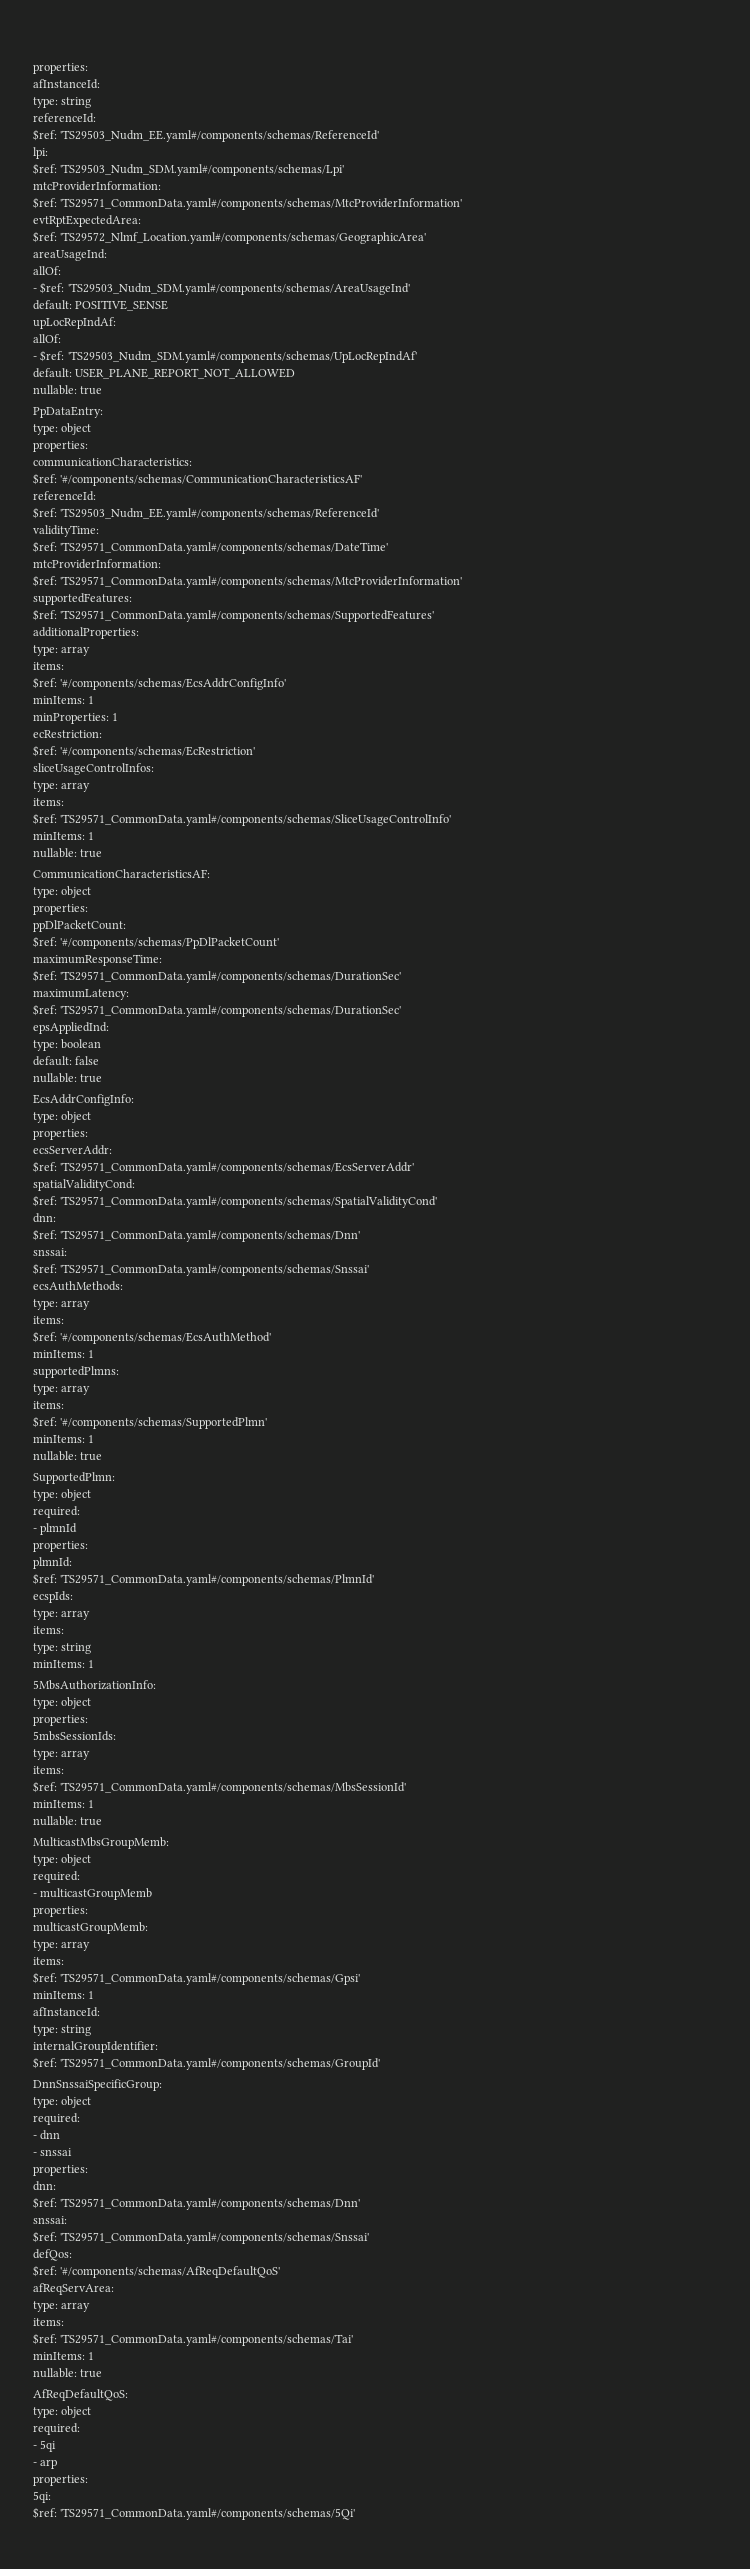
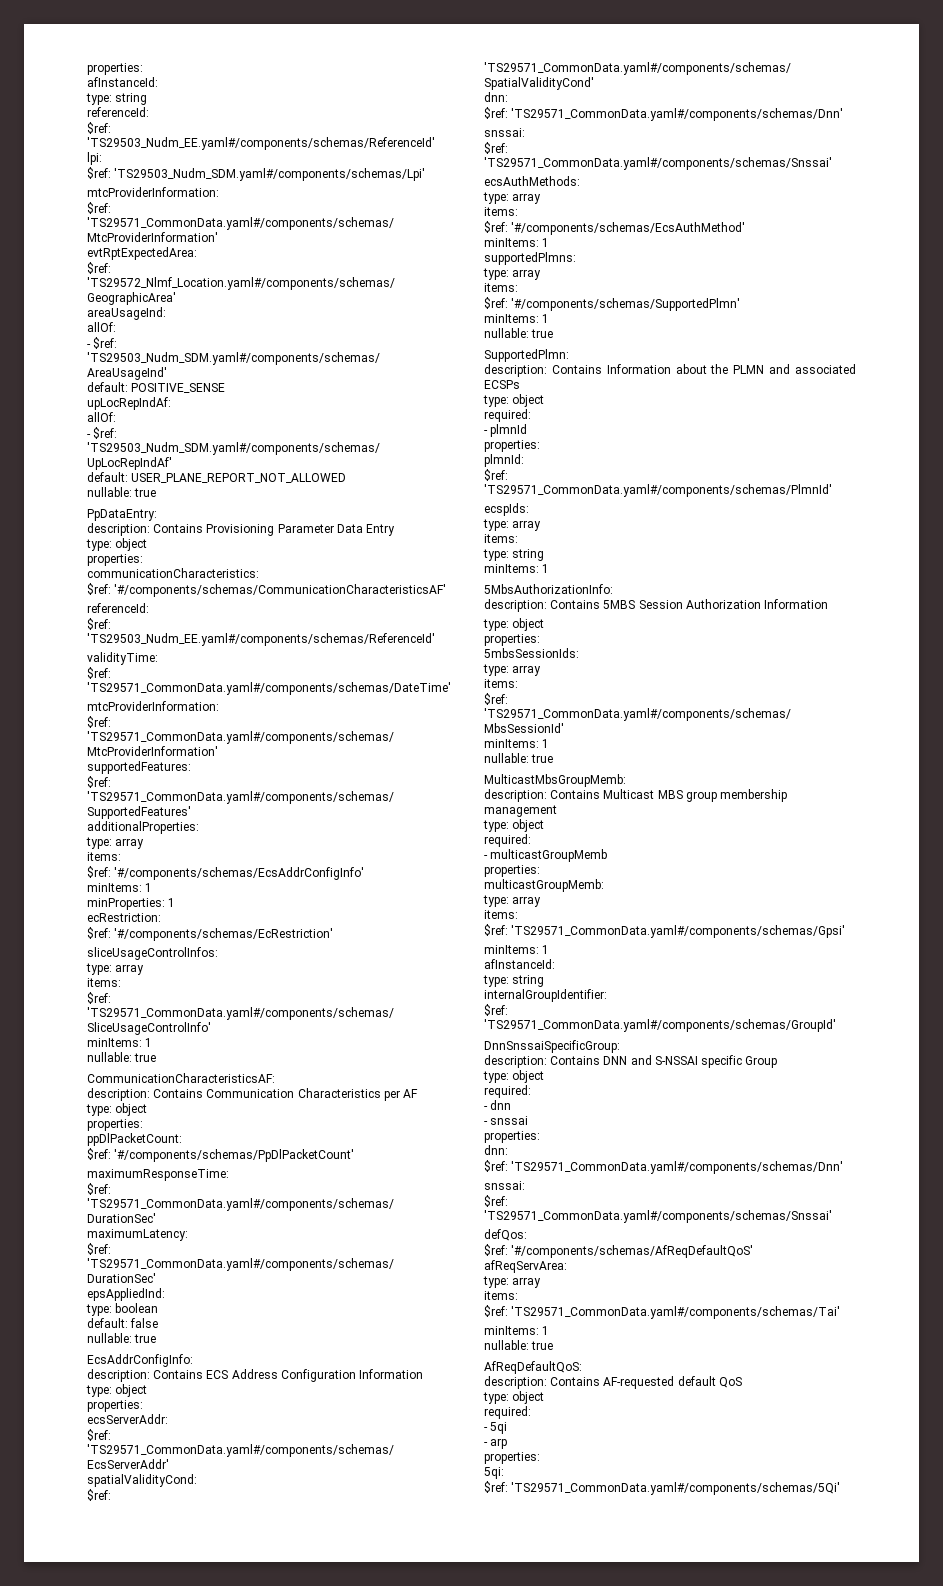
+ description: Contains Provisioning Parameter Data Entry
+ description: Contains Communication Characteristics per AF
+ description: Contains ECS Address Configuration Information
+ description: Contains Information about the PLMN and associated ECSPs
+ description: Contains 5MBS Session Authorization Information
+ description: Contains Multicast MBS group membership management
+ description: Contains DNN and S-NSSAI specific Group
+ description: Contains AF-requested default QoS

